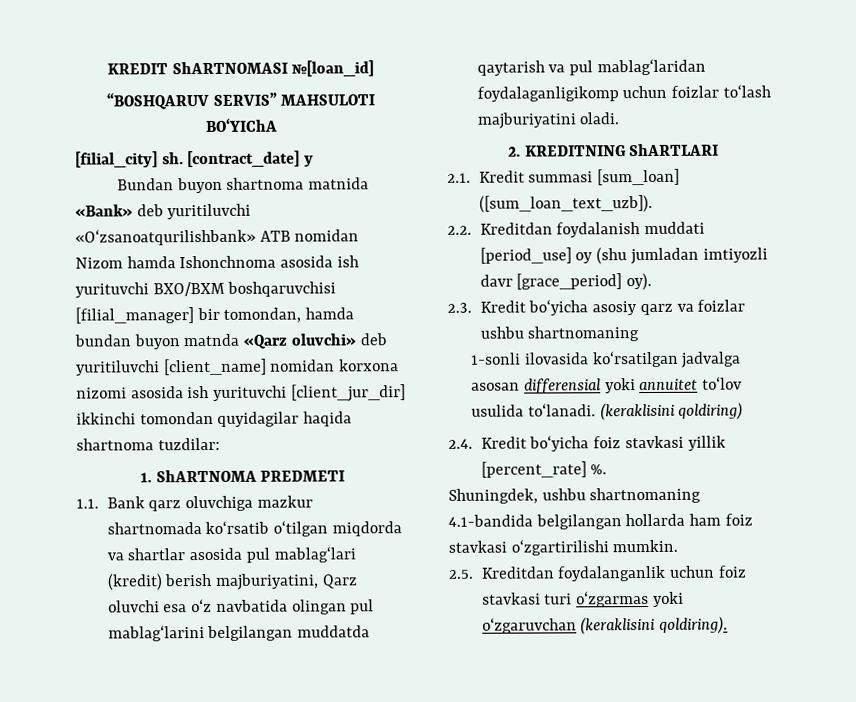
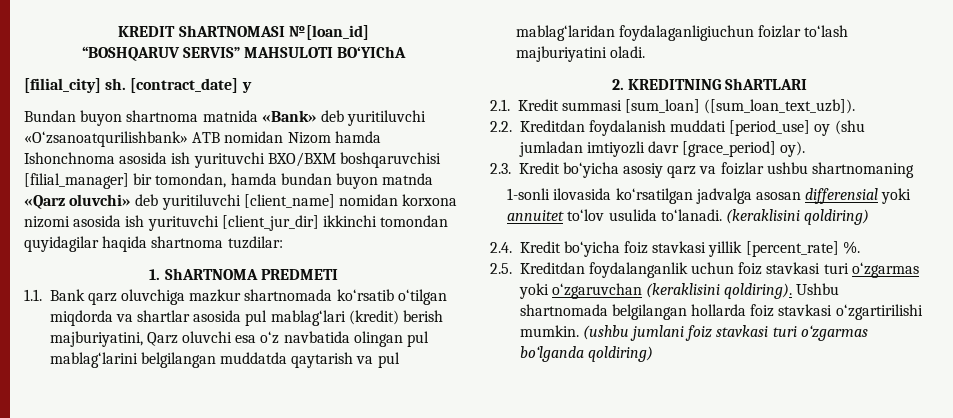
- 1.1. Bank qarz oluvchiga mazkur shartnomada ko‘rsatib o‘tilgan miqdorda va shartlar asosida pul mablag‘lari (kredit) berish majburiyatini, Qarz oluvchi esa o‘z navbatida olingan pul mablag‘larini belgilangan muddatda qaytarish va pul mablag‘laridan foydalaganligikomp uchun foizlar to‘lash majburiyatini oladi.
+ 1.1. Bank qarz oluvchiga mazkur shartnomada ko‘rsatib o‘tilgan miqdorda va shartlar asosida pul mablag‘lari (kredit) berish majburiyatini, Qarz oluvchi esa o‘z navbatida olingan pul mablag‘larini belgilangan muddatda qaytarish va pul mablag‘laridan foydalaganligiuchun foizlar to‘lash majburiyatini oladi.
- Shuningdek, ushbu shartnomaning 4.1-bandida belgilangan hollarda ham foiz stavkasi o‘zgartirilishi mumkin.
+ Ushbu shartnomada belgilangan hollarda foiz stavkasi o‘zgartirilishi mumkin. (ushbu jumlani foiz stavkasi turi o‘zgarmas bo‘lganda qoldiring)

